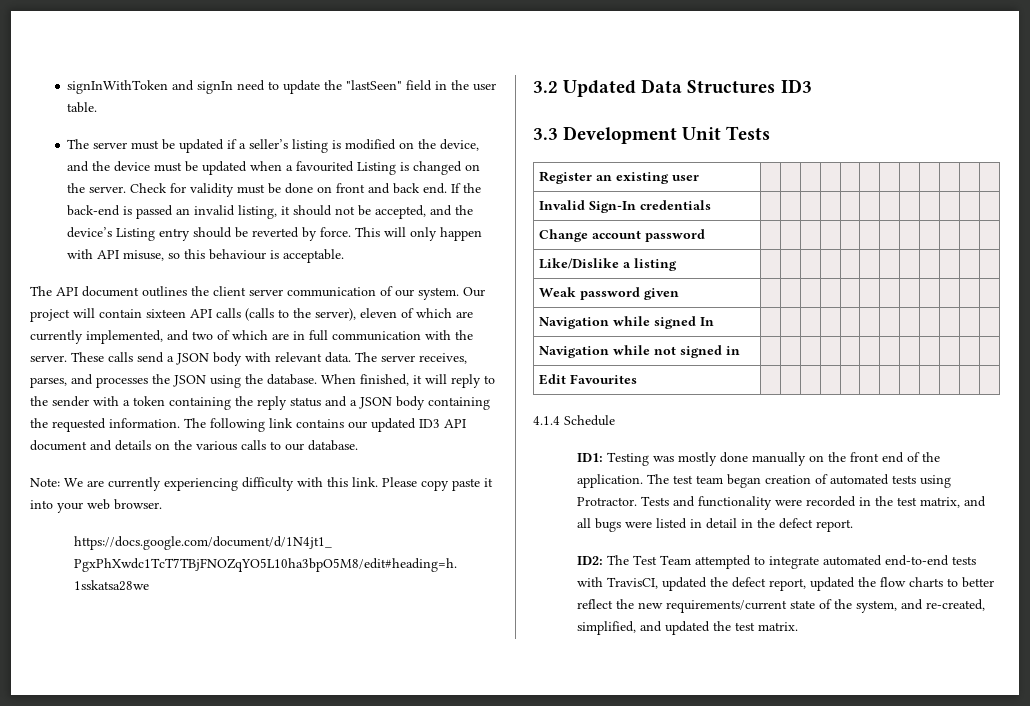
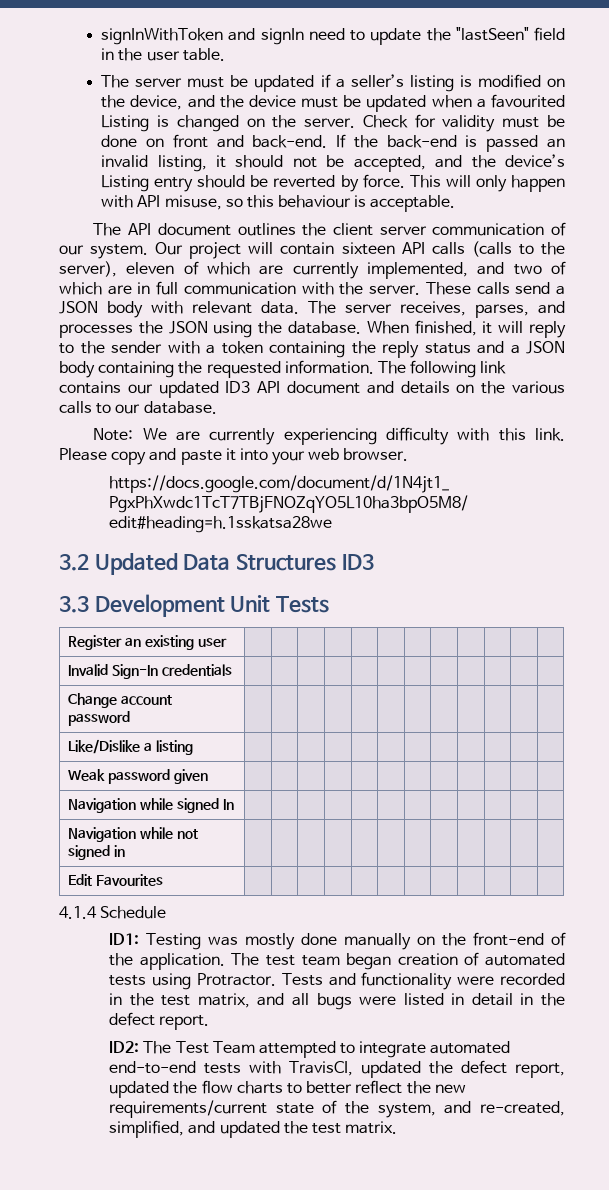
- Check for validity must be done on front and back end.
+ Check for validity must be done on front and back-end.
- Please copy paste it into your web browser.
+ Please copy and paste it into your web browser.
- ID1: Testing was mostly done manually on the front end of the application.
+ ID1: Testing was mostly done manually on the front-end of the application.

